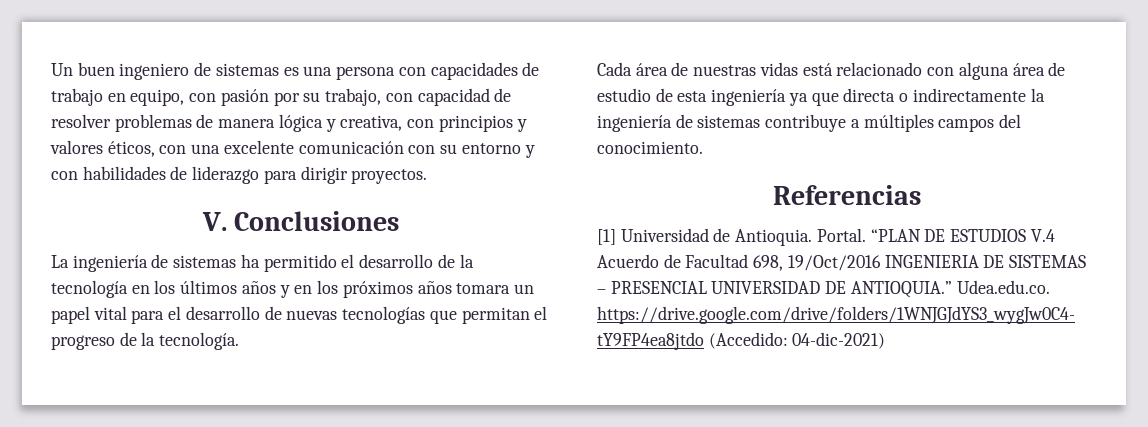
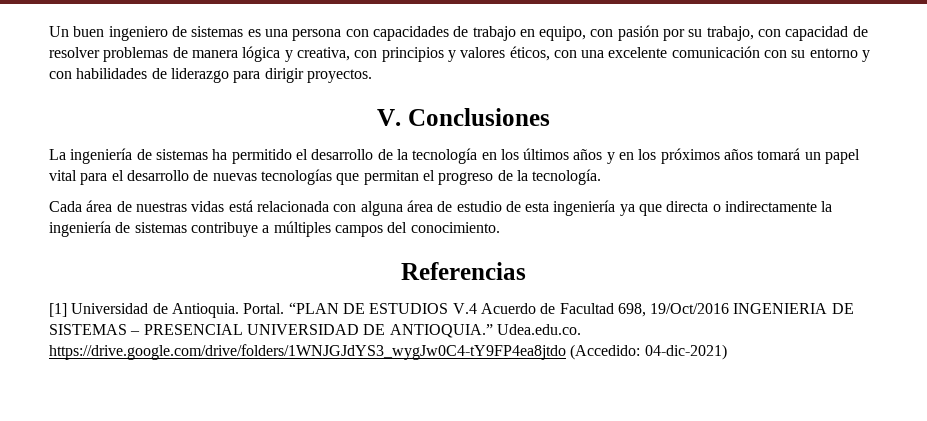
- La ingeniería de sistemas ha permitido el desarrollo de la tecnología en los últimos años y en los próximos años tomara un papel vital para el desarrollo de nuevas tecnologías que permitan el progreso de la tecnología.
+ La ingeniería de sistemas ha permitido el desarrollo de la tecnología en los últimos años y en los próximos años tomará un papel vital para el desarrollo de nuevas tecnologías que permitan el progreso de la tecnología.
- Cada área de nuestras vidas está relacionado con alguna área de estudio de esta ingeniería ya que directa o indirectamente la ingeniería de sistemas contribuye a múltiples campos del conocimiento.
+ Cada área de nuestras vidas está relacionada con alguna área de estudio de esta ingeniería ya que directa o indirectamente la ingeniería de sistemas contribuye a múltiples campos del conocimiento.

